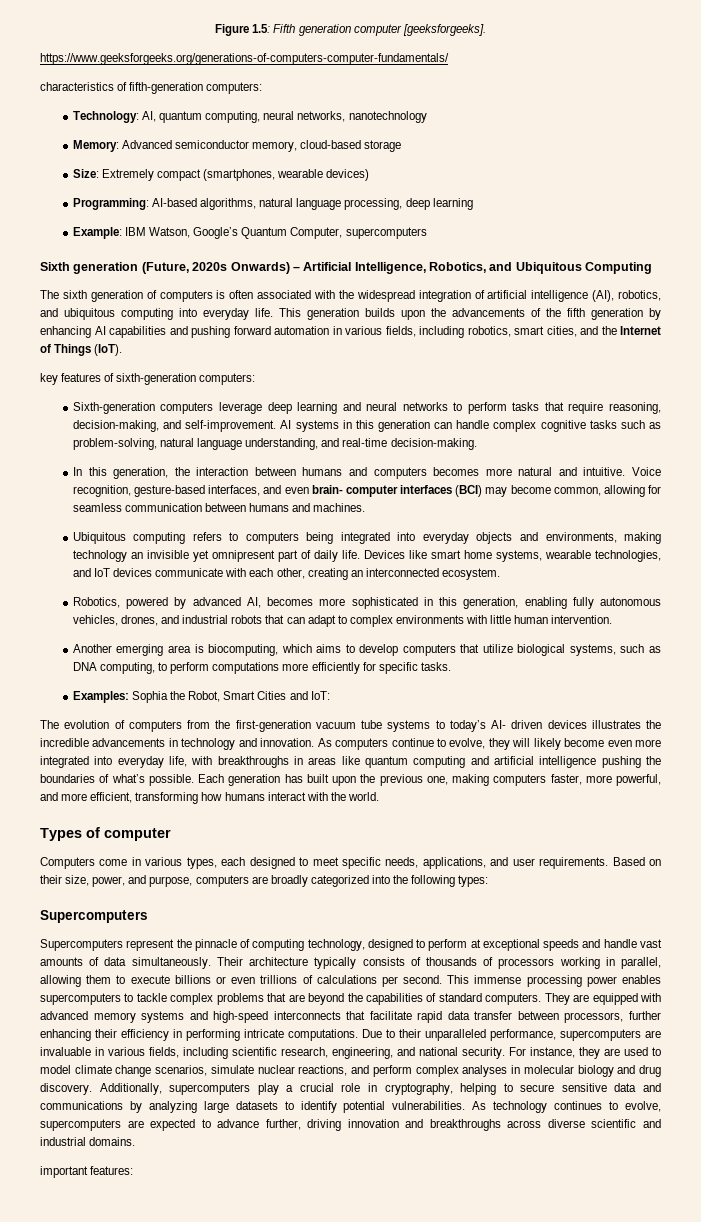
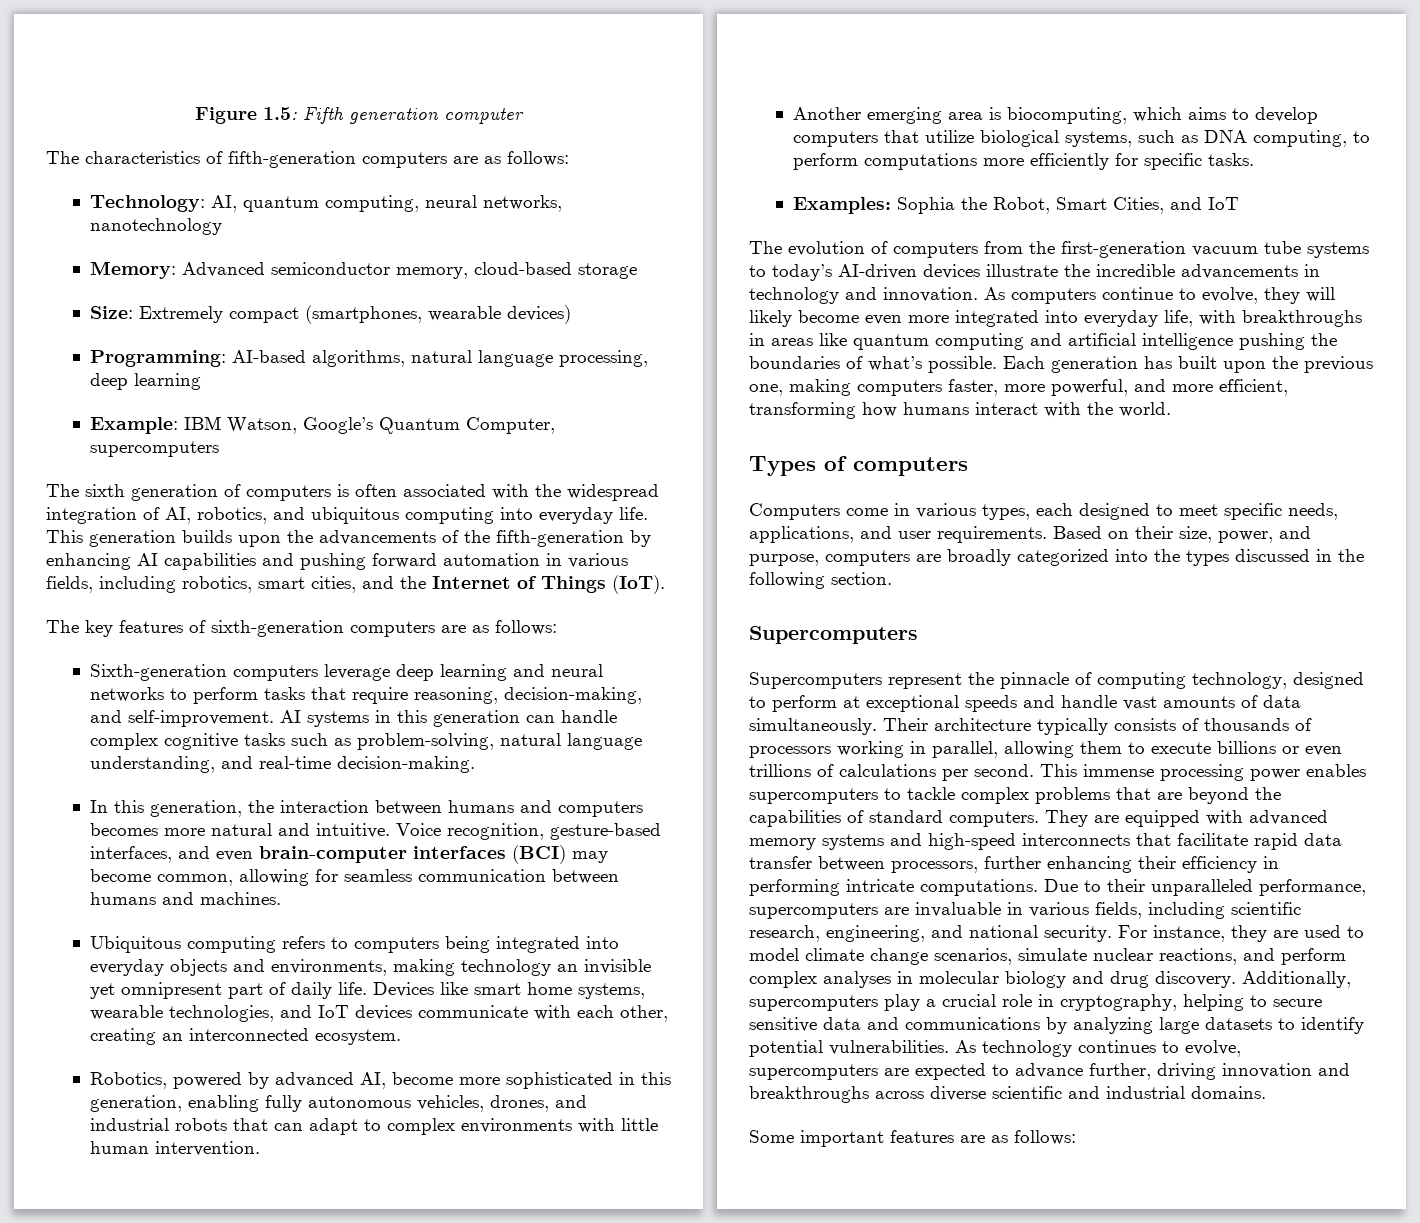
- Figure 1.5: Fifth generation computer [geeksforgeeks].
- https://www.geeksforgeeks.org/generations-of-computers-computer-fundamentals/
- characteristics of fifth-generation computers:
+ Figure 1.5: Fifth generation computer
+ The characteristics of fifth-generation computers are as follows:
- Sixth generation (Future, 2020s Onwards) – Artificial Intelligence, Robotics, and Ubiquitous Computing
- The sixth generation of computers is often associated with the widespread integration of artificial intelligence (AI), robotics, and ubiquitous computing into everyday life.
+ The sixth generation of computers is often associated with the widespread integration of AI, robotics, and ubiquitous computing into everyday life.
- This generation builds upon the advancements of the fifth generation by enhancing AI capabilities and pushing forward automation in various fields, including robotics, smart cities, and the Internet of Things (IoT).
+ This generation builds upon the advancements of the fifth-generation by enhancing AI capabilities and pushing forward automation in various fields, including robotics, smart cities, and the Internet of Things (IoT).
- key features of sixth-generation computers:
+ The key features of sixth-generation computers are as follows:
- Voice recognition, gesture-based interfaces, and even brain- computer interfaces (BCI) may become common, allowing for seamless communication between humans and machines.
+ Voice recognition, gesture-based interfaces, and even brain-computer interfaces (BCI) may become common, allowing for seamless communication between humans and machines.
- Robotics, powered by advanced AI, becomes more sophisticated in this generation, enabling fully autonomous vehicles, drones, and industrial robots that can adapt to complex environments with little human intervention.
+ Robotics, powered by advanced AI, become more sophisticated in this generation, enabling fully autonomous vehicles, drones, and industrial robots that can adapt to complex environments with little human intervention.
- Examples: Sophia the Robot, Smart Cities and IoT:
+ Examples: Sophia the Robot, Smart Cities, and IoT
- The evolution of computers from the first-generation vacuum tube systems to today’s AI- driven devices illustrates the incredible advancements in technology and innovation.
+ The evolution of computers from the first-generation vacuum tube systems to today’s AI-driven devices illustrate the incredible advancements in technology and innovation.
- Types of computer
+ Types of computers
- Based on their size, power, and purpose, computers are broadly categorized into the following types:
+ Based on their size, power, and purpose, computers are broadly categorized into the types discussed in the following section.
- important features:
+ Some important features are as follows:

